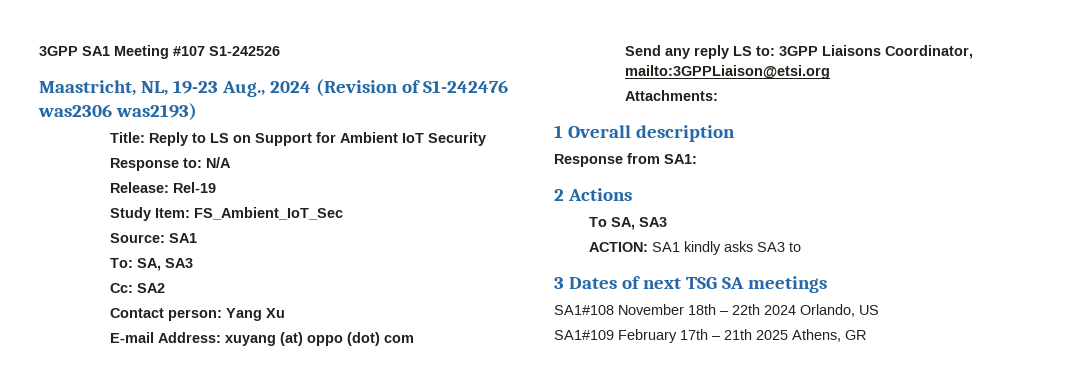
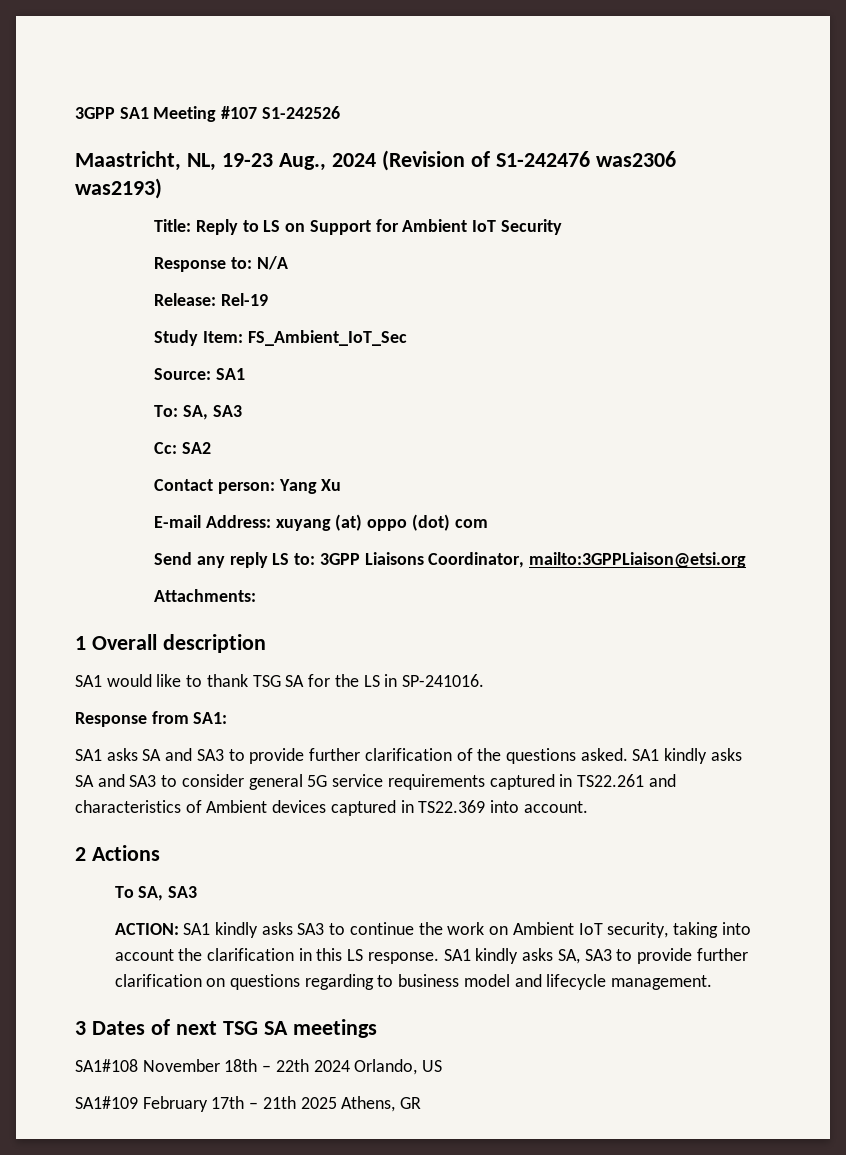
+ SA1 would like to thank TSG SA for the LS in SP-241016.
  Response from SA1:
+ SA1 asks SA and SA3 to provide further clarification of the questions asked. SA1 kindly asks SA and SA3 to consider general 5G service requirements captured in TS22.261 and characteristics of Ambient devices captured in TS22.369 into account.
- ACTION: SA1 kindly asks SA3 to
+ ACTION: SA1 kindly asks SA3 to continue the work on Ambient IoT security, taking into account the clarification in this LS response. SA1 kindly asks SA, SA3 to provide further clarification on questions regarding to business model and lifecycle management.

